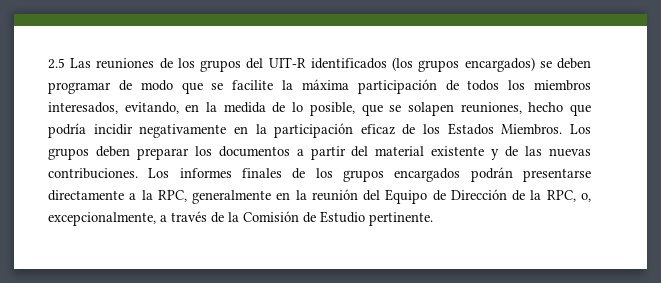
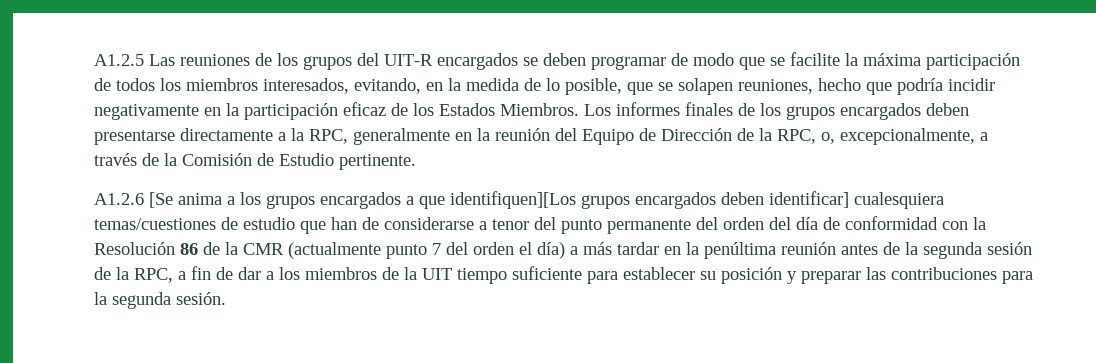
- 2.5 Las reuniones de los grupos del UIT-R identificados (los grupos encargados) se deben programar de modo que se facilite la máxima participación de todos los miembros interesados, evitando, en la medida de lo posible, que se solapen reuniones, hecho que podría incidir negativamente en la participación eficaz de los Estados Miembros.
+ A1.2.5 Las reuniones de los grupos del UIT-R encargados se deben programar de modo que se facilite la máxima participación de todos los miembros interesados, evitando, en la medida de lo posible, que se solapen reuniones, hecho que podría incidir negativamente en la participación eficaz de los Estados Miembros.
- Los grupos deben preparar los documentos a partir del material existente y de las nuevas contribuciones. Los informes finales de los grupos encargados podrán presentarse directamente a la RPC, generalmente en la reunión del Equipo de Dirección de la RPC, o, excepcionalmente, a través de la Comisión de Estudio pertinente.
+ Los informes finales de los grupos encargados deben presentarse directamente a la RPC, generalmente en la reunión del Equipo de Dirección de la RPC, o, excepcionalmente, a través de la Comisión de Estudio pertinente.
+ A1.2.6 [Se anima a los grupos encargados a que identifiquen][Los grupos encargados deben identificar] cualesquiera temas/cuestiones de estudio que han de considerarse a tenor del punto permanente del orden del día de conformidad con la Resolución 86 de la CMR (actualmente punto 7 del orden el día) a más tardar en la penúltima reunión antes de la segunda sesión de la RPC, a fin de dar a los miembros de la UIT tiempo suficiente para establecer su posición y preparar las contribuciones para la segunda sesión.

